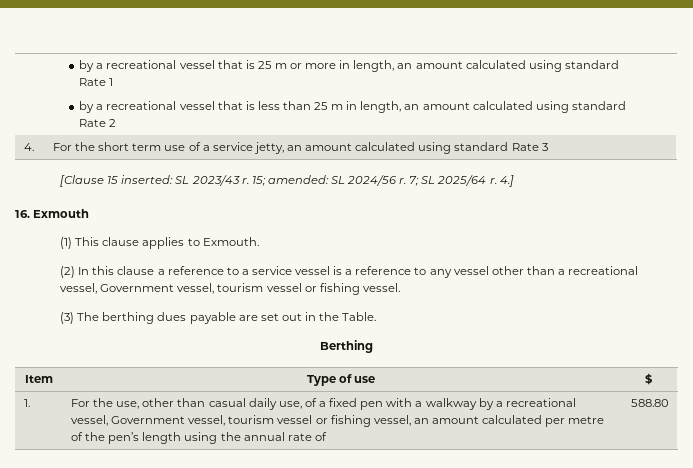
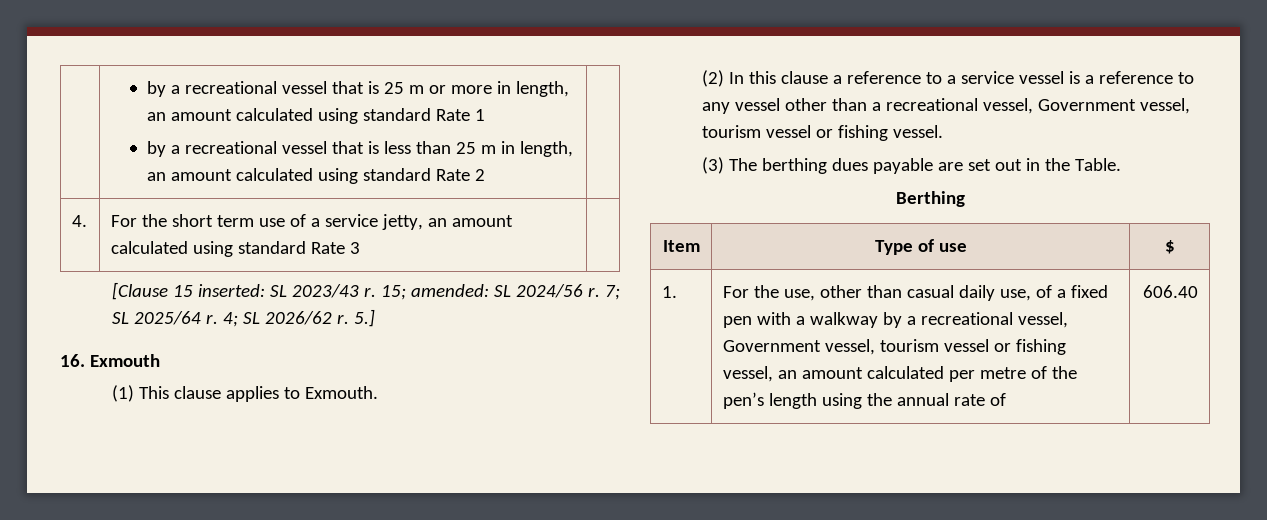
- 4.]
+ 4; SL 2026/62 r. 5.]
- 588.80
+ 606.40

